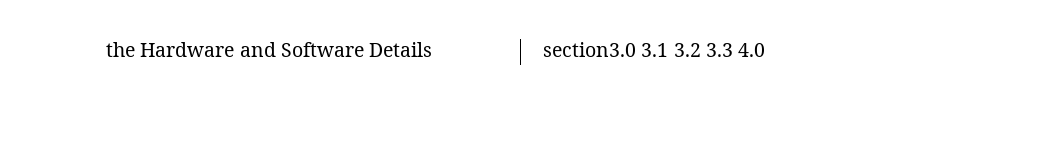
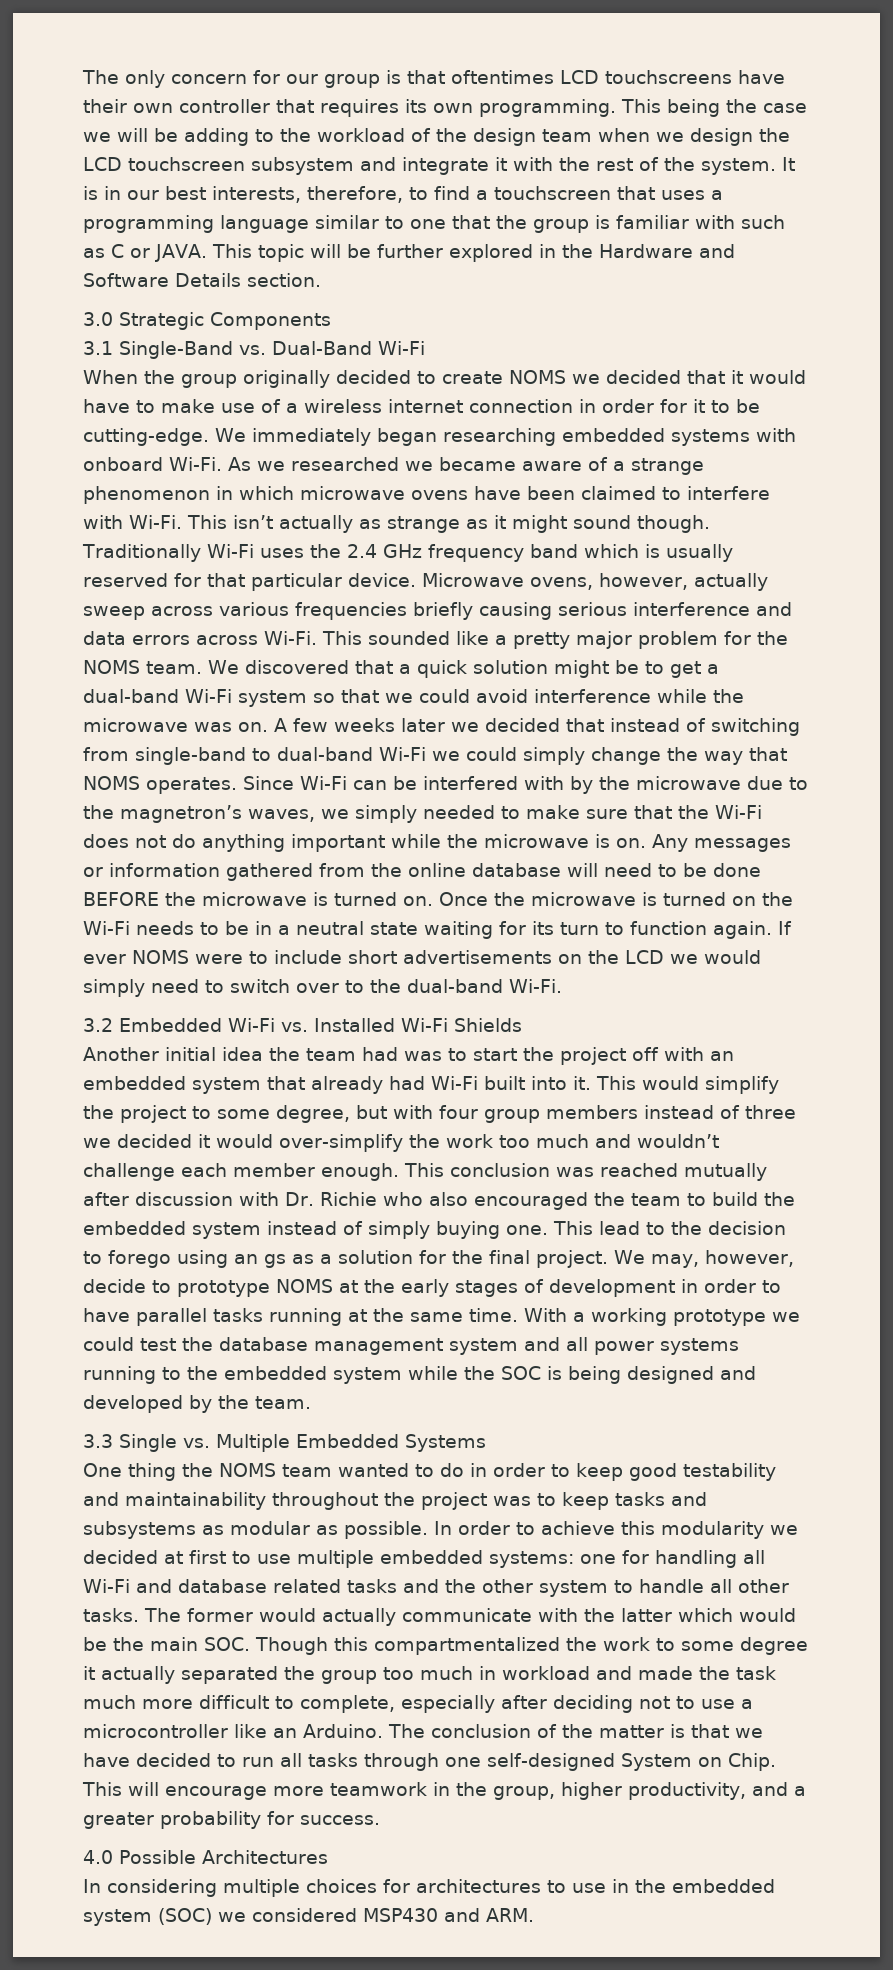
- the Hardware and Software Details section3.0 3.1 3.2 3.3 4.0
+ The only concern for our group is that oftentimes LCD touchscreens have their own controller that requires its own programming. This being the case we will be adding to the workload of the design team when we design the LCD touchscreen subsystem and integrate it with the rest of the system. It is in our best interests, therefore, to find a touchscreen that uses a programming language similar to one that the group is familiar with such as C or JAVA. This topic will be further explored in the Hardware and Software Details section.
+ 3.0 Strategic Components
+ 3.1 Single-Band vs. Dual-Band Wi-Fi
+ When the group originally decided to create NOMS we decided that it would have to make use of a wireless internet connection in order for it to be cutting-edge. We immediately began researching embedded systems with onboard Wi-Fi. As we researched we became aware of a strange phenomenon in which microwave ovens have been claimed to interfere with Wi-Fi. This isn’t actually as strange as it might sound though. Traditionally Wi-Fi uses the 2.4 GHz frequency band which is usually reserved for that particular device. Microwave ovens, however, actually sweep across various frequencies briefly causing serious interference and data errors across Wi-Fi. This sounded like a pretty major problem for the NOMS team. We discovered that a quick solution might be to get a dual-band Wi-Fi system so that we could avoid interference while the microwave was on. A few weeks later we decided that instead of switching from single-band to dual-band Wi-Fi we could simply change the way that NOMS operates. Since Wi-Fi can be interfered with by the microwave due to the magnetron’s waves, we simply needed to make sure that the Wi-Fi does not do anything important while the microwave is on. Any messages or information gathered from the online database will need to be done BEFORE the microwave is turned on. Once the microwave is turned on the Wi-Fi needs to be in a neutral state waiting for its turn to function again. If ever NOMS were to include short advertisements on the LCD we would simply need to switch over to the dual-band Wi-Fi.
+ 3.2 Embedded Wi-Fi vs. Installed Wi-Fi Shields
+ Another initial idea the team had was to start the project off with an embedded system that already had Wi-Fi built into it. This would simplify the project to some degree, but with four group members instead of three we decided it would over-simplify the work too much and wouldn’t challenge each member enough. This conclusion was reached mutually after discussion with Dr. Richie who also encouraged the team to build the embedded system instead of simply buying one. This lead to the decision to forego using an gs as a solution for the final project. We may, however, decide to prototype NOMS at the early stages of development in order to have parallel tasks running at the same time. With a working prototype we could test the database management system and all power systems running to the embedded system while the SOC is being designed and developed by the team.
+ 3.3 Single vs. Multiple Embedded Systems
+ One thing the NOMS team wanted to do in order to keep good testability and maintainability throughout the project was to keep tasks and subsystems as modular as possible. In order to achieve this modularity we decided at first to use multiple embedded systems: one for handling all Wi-Fi and database related tasks and the other system to handle all other tasks. The former would actually communicate with the latter which would be the main SOC. Though this compartmentalized the work to some degree it actually separated the group too much in workload and made the task much more difficult to complete, especially after deciding not to use a microcontroller like an Arduino. The conclusion of the matter is that we have decided to run all tasks through one self-designed System on Chip. This will encourage more teamwork in the group, higher productivity, and a greater probability for success.
+ 4.0 Possible Architectures
+ In considering multiple choices for architectures to use in the embedded system (SOC) we considered MSP430 and ARM.

